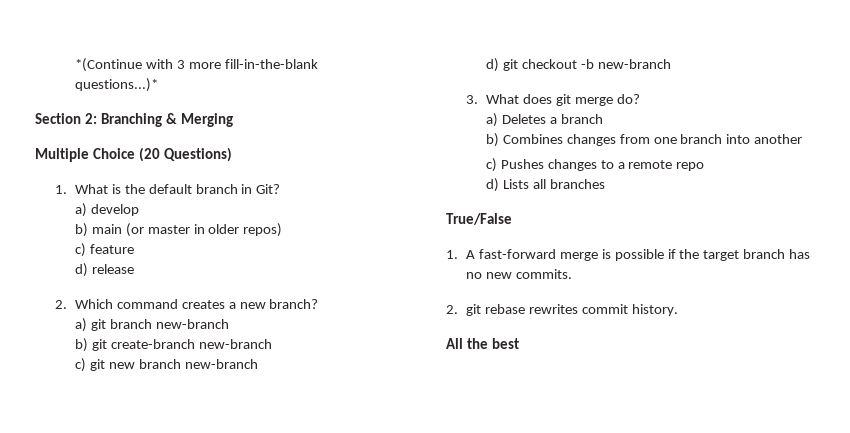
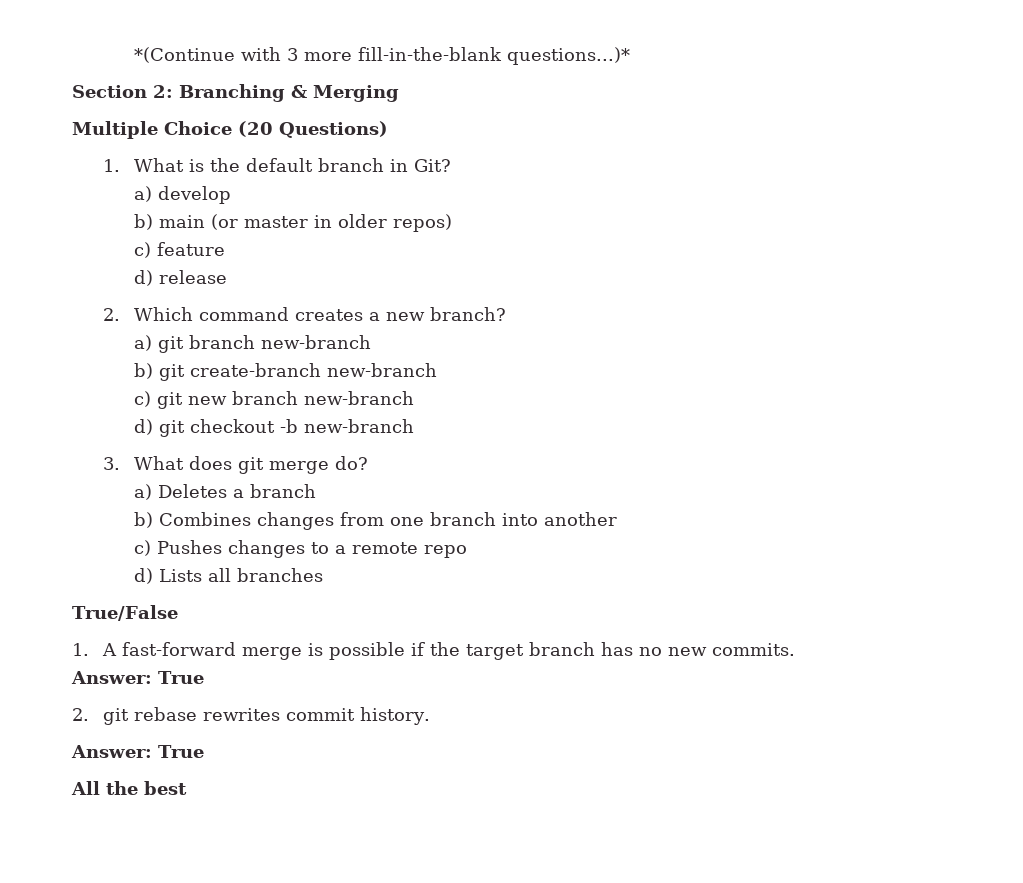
  1. A fast-forward merge is possible if the target branch has no new commits.
+ Answer: True
  2. git rebase rewrites commit history.
+ Answer: True

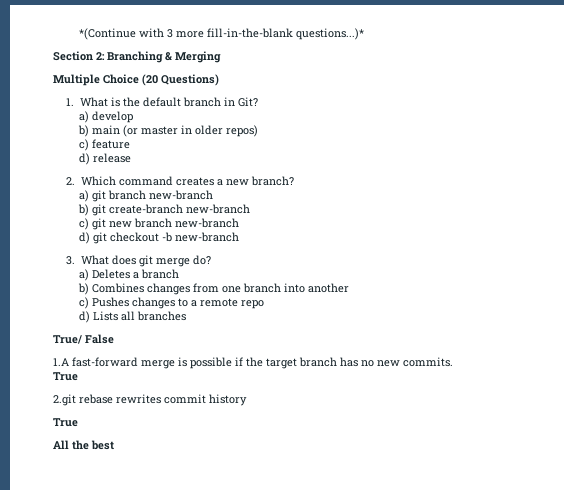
- True/False
- 1. A fast-forward merge is possible if the target branch has no new commits.
- Answer: True
- 2. git rebase rewrites commit history.
- Answer: True
+ True/ False
+ 1.A fast-forward merge is possible if the target branch has no new commits.
+ True
+ 2.git rebase rewrites commit history
+ True

